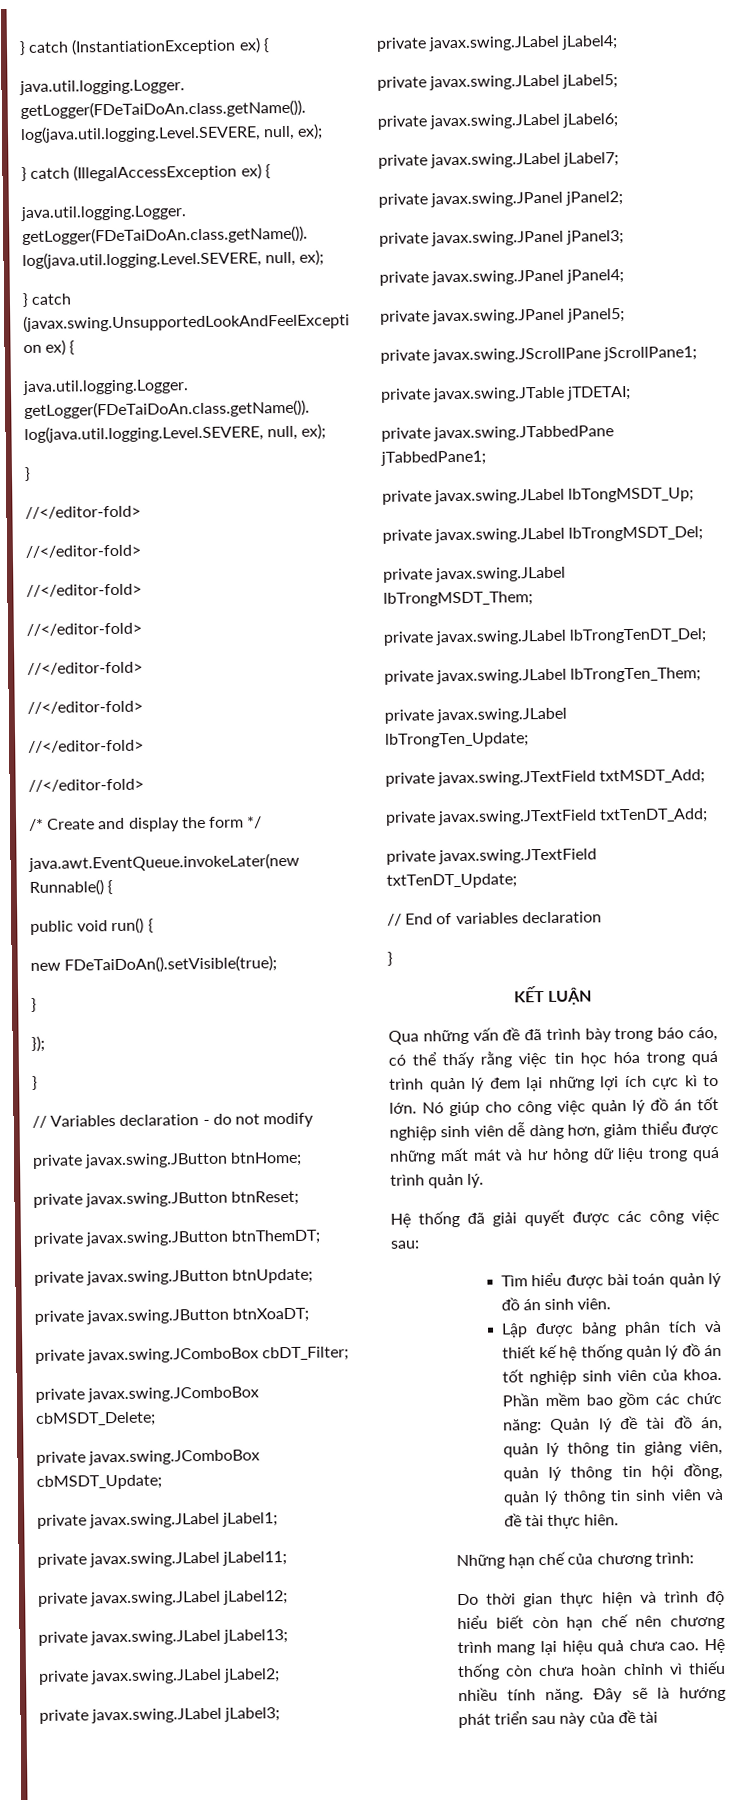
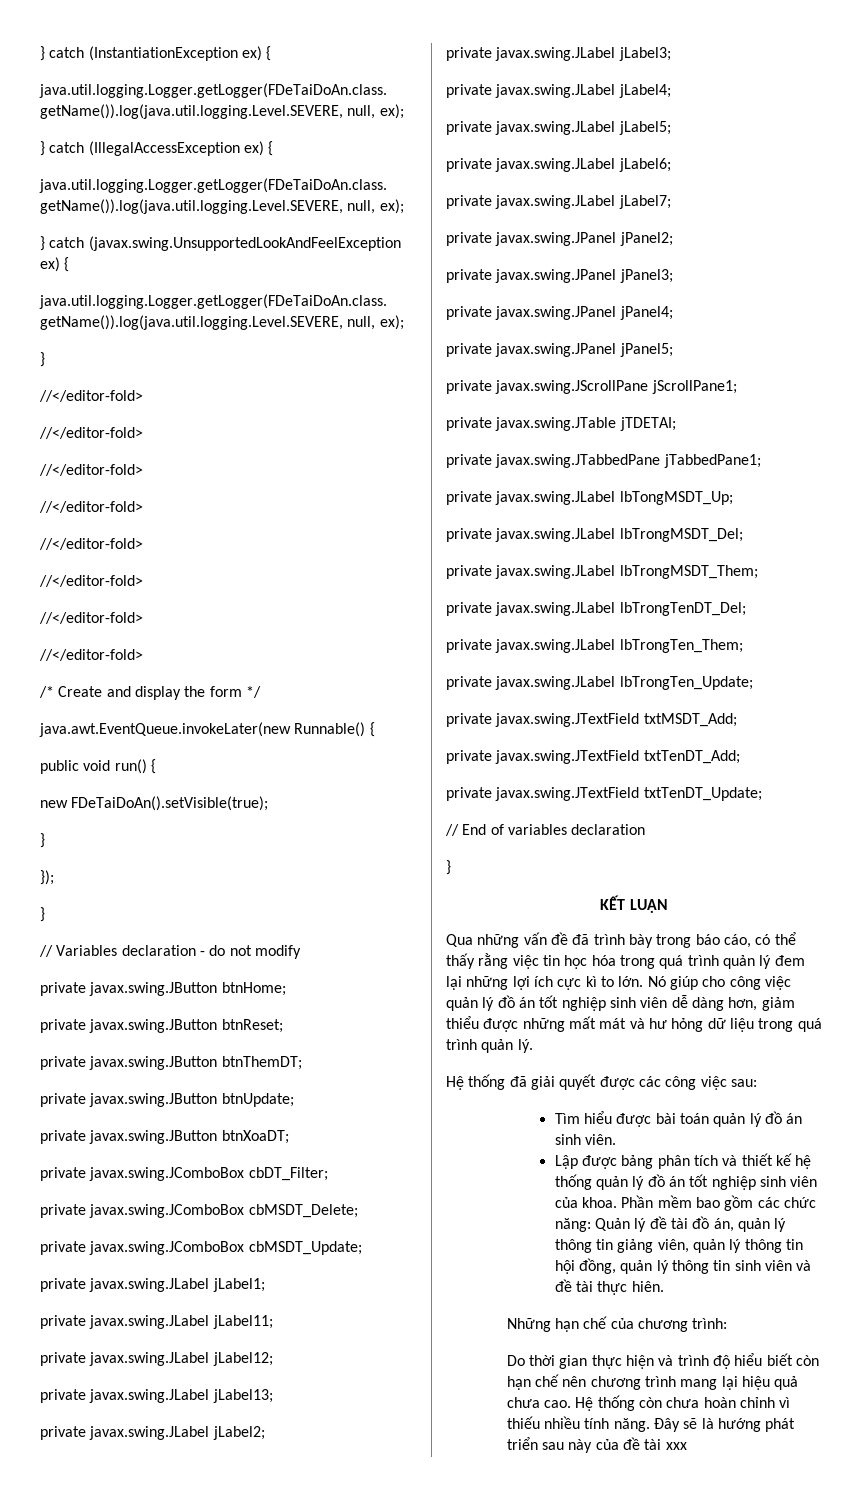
- Đây sẽ là hướng phát triển sau này của đề tài
+ Đây sẽ là hướng phát triển sau này của đề tài xxx

